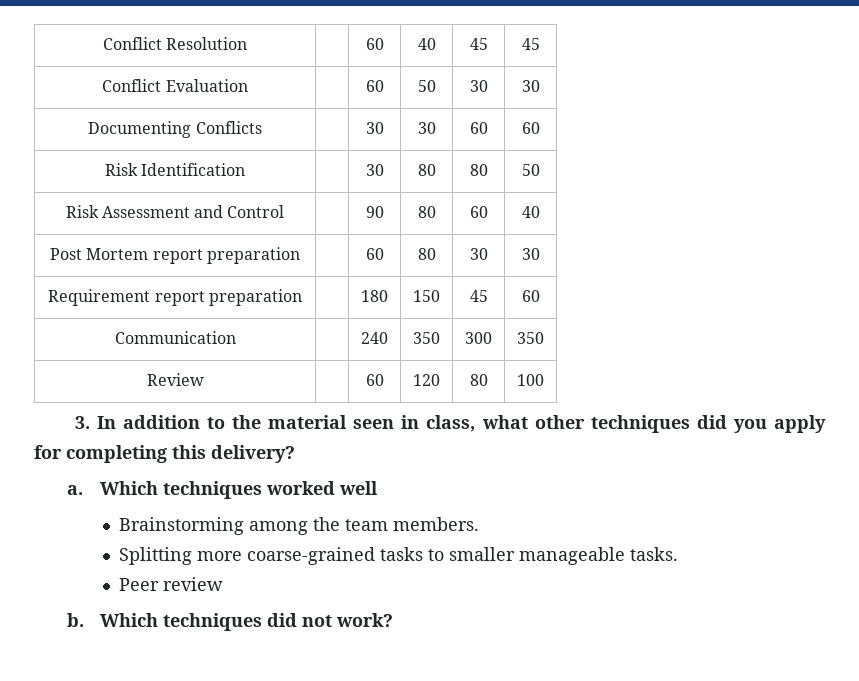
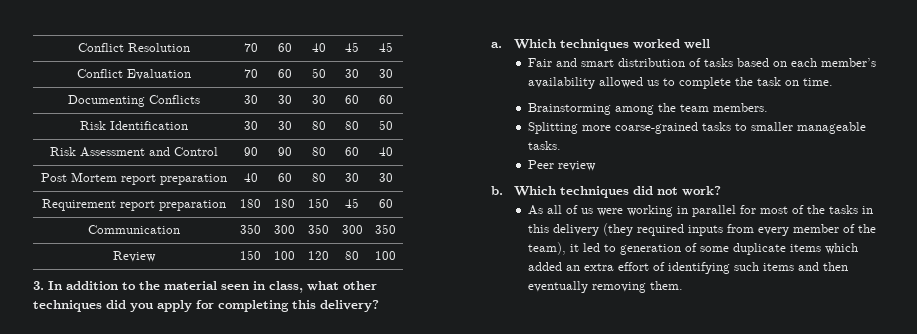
- Conflict Resolution | | 60 | 40 | 45 | 45
+ Conflict Resolution | 70 | 60 | 40 | 45 | 45
- Conflict Evaluation | | 60 | 50 | 30 | 30
+ Conflict Evaluation | 70 | 60 | 50 | 30 | 30
- Documenting Conflicts | | 30 | 30 | 60 | 60
+ Documenting Conflicts | 30 | 30 | 30 | 60 | 60
- Risk Identification | | 30 | 80 | 80 | 50
+ Risk Identification | 30 | 30 | 80 | 80 | 50
- Risk Assessment and Control | | 90 | 80 | 60 | 40
+ Risk Assessment and Control | 90 | 90 | 80 | 60 | 40
- Post Mortem report preparation | | 60 | 80 | 30 | 30
+ Post Mortem report preparation | 40 | 60 | 80 | 30 | 30
- Requirement report preparation | | 180 | 150 | 45 | 60
+ Requirement report preparation | 180 | 180 | 150 | 45 | 60
- Communication | | 240 | 350 | 300 | 350
+ Communication | 350 | 300 | 350 | 300 | 350
- Review | | 60 | 120 | 80 | 100
+ Review | 150 | 100 | 120 | 80 | 100
+ Fair and smart distribution of tasks based on each member’s availability allowed us to complete the task on time.
+ As all of us were working in parallel for most of the tasks in this delivery (they required inputs from every member of the team), it led to generation of some duplicate items which added an extra effort of identifying such items and then eventually removing them.

